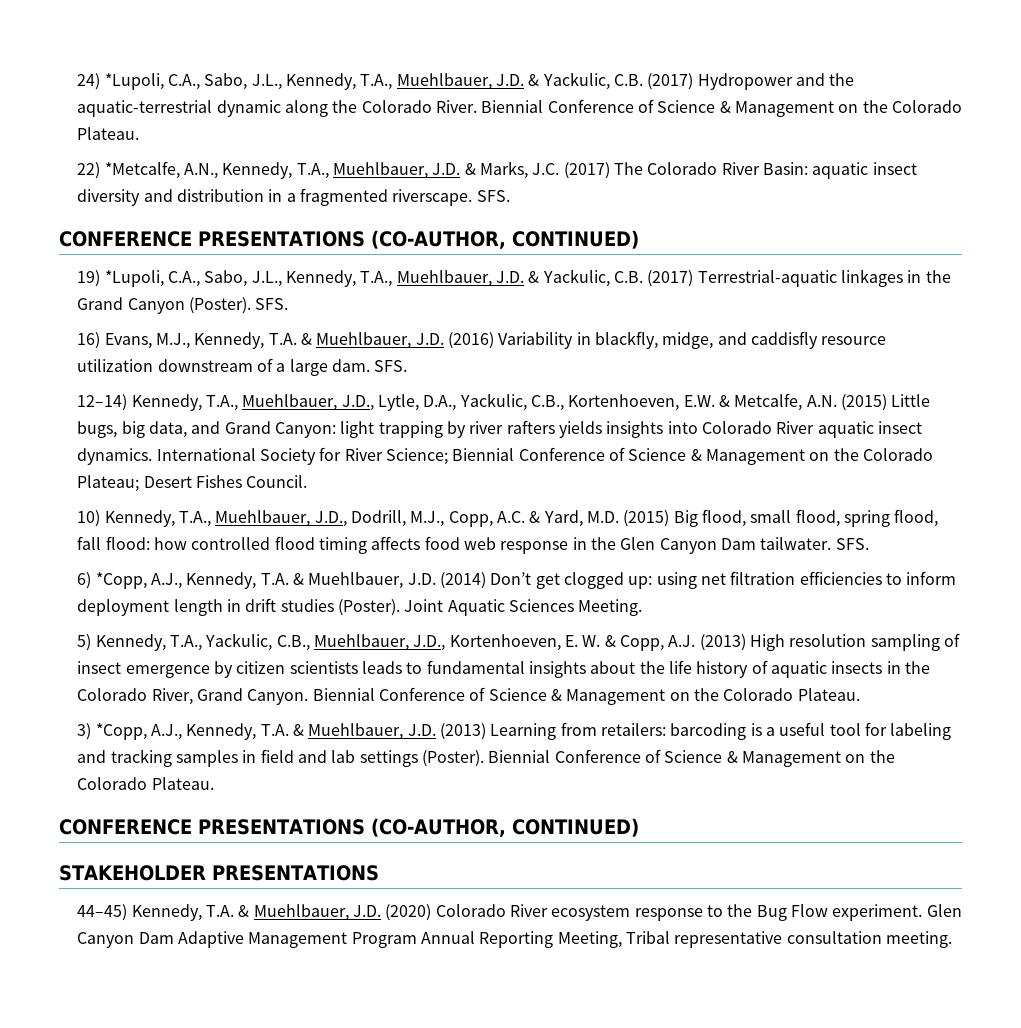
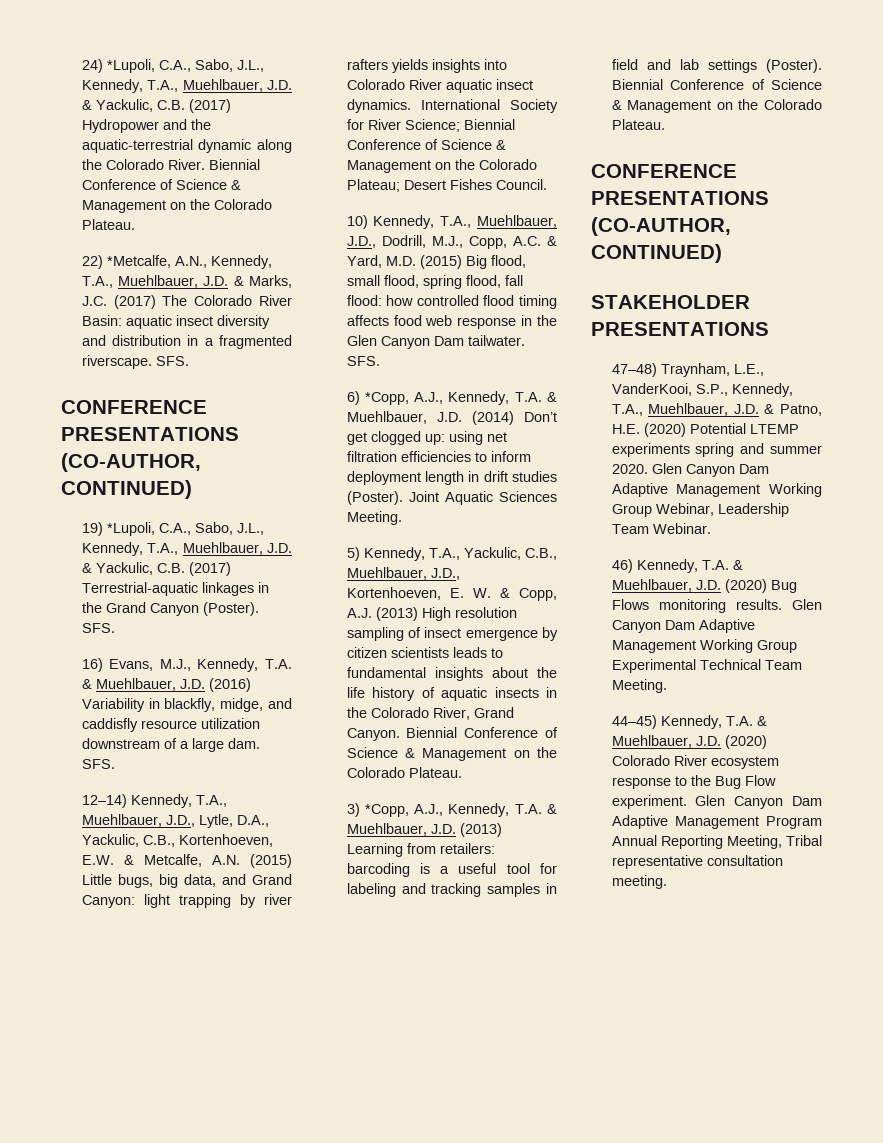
+ 47–48) Traynham, L.E., VanderKooi, S.P., Kennedy, T.A., Muehlbauer, J.D. & Patno, H.E. (2020) Potential LTEMP experiments spring and summer 2020. Glen Canyon Dam Adaptive Management Working Group Webinar, Leadership Team Webinar.
+ 46) Kennedy, T.A. & Muehlbauer, J.D. (2020) Bug Flows monitoring results. Glen Canyon Dam Adaptive Management Working Group Experimental Technical Team Meeting.

